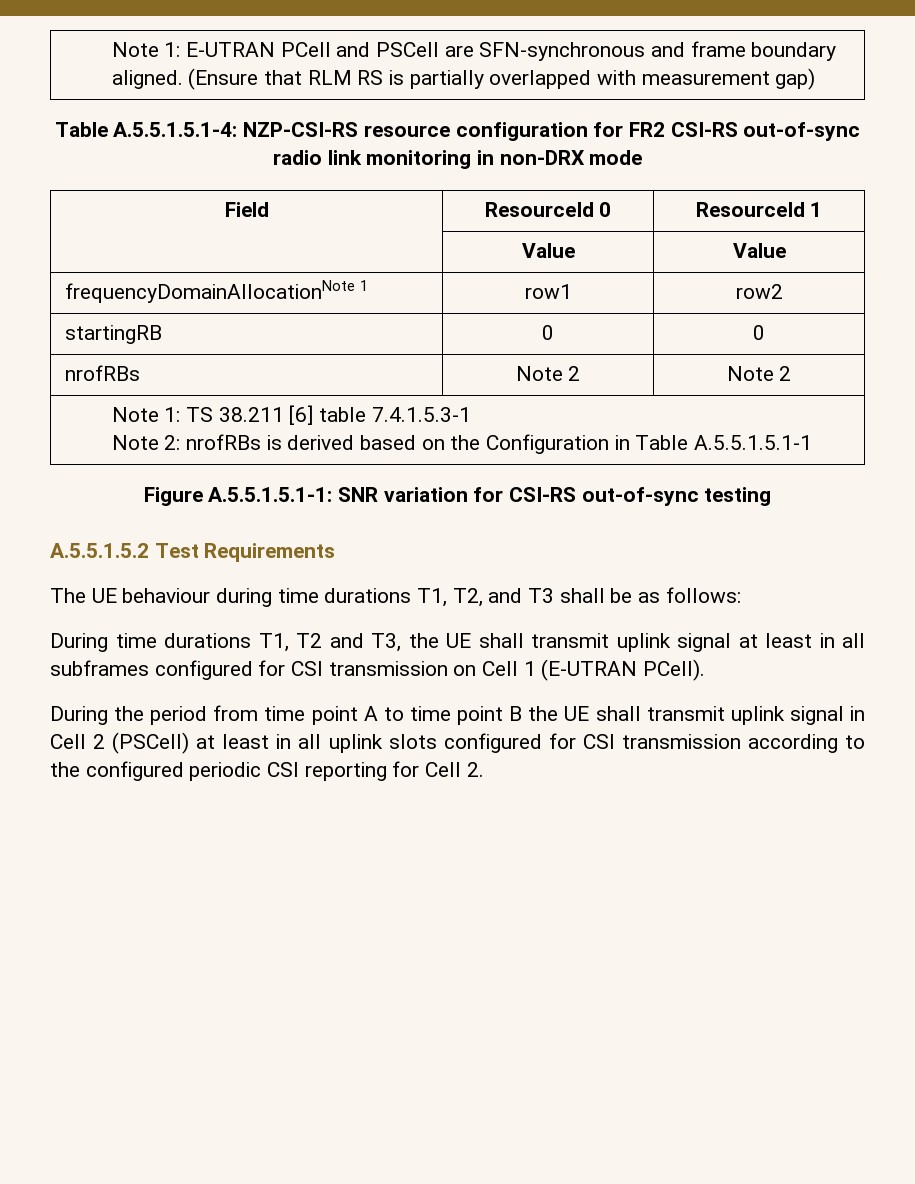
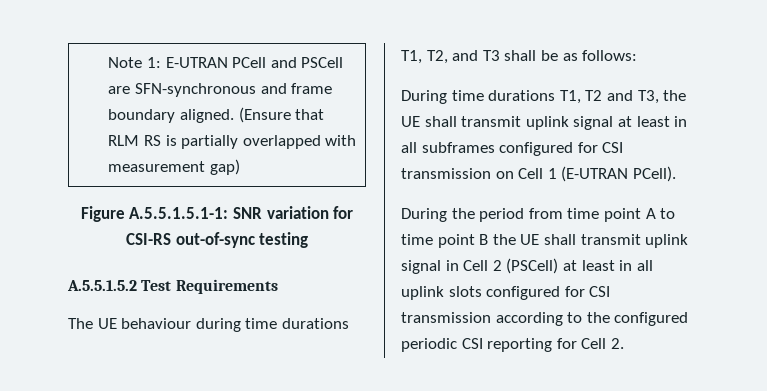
- Table A.5.5.1.5.1-4: NZP-CSI-RS resource configuration for FR2 CSI-RS out-of-sync radio link monitoring in non-DRX mode
- Field | ResourceId 0 | ResourceId 1
- | Value | Value
- frequencyDomainAllocationNote 1 | row1 | row2
- startingRB | 0 | 0
- nrofRBs | Note 2 | Note 2
- Note 1: TS 38.211 [6] table 7.4.1.5.3-1
- Note 2: nrofRBs is derived based on the Configuration in Table A.5.5.1.5.1-1

